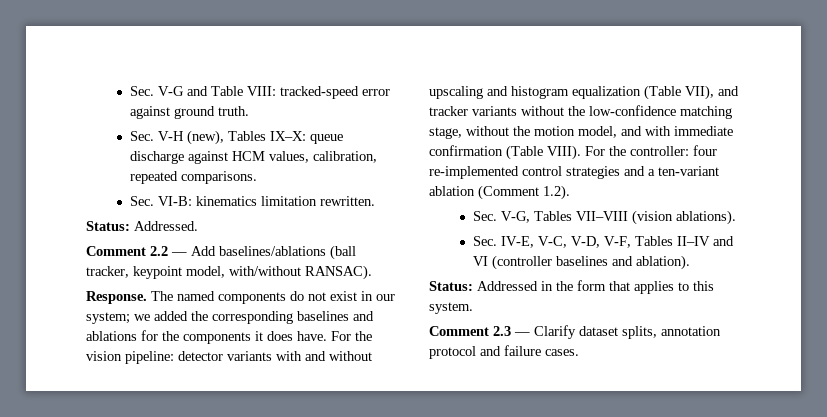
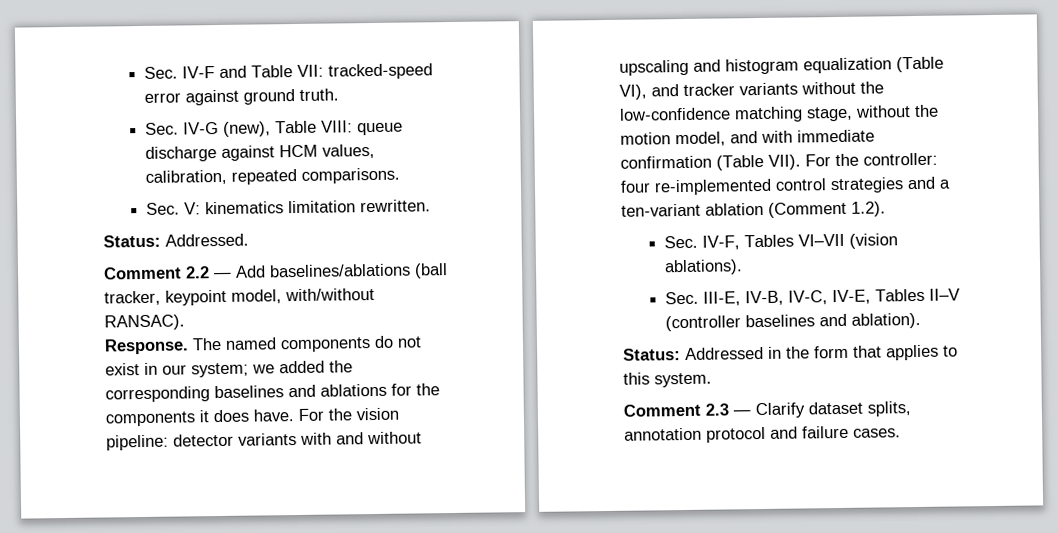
- Sec. V-G and Table VIII: tracked-speed error against ground truth.
+ Sec. IV-F and Table VII: tracked-speed error against ground truth.
- Sec. V-H (new), Tables IX–X: queue discharge against HCM values, calibration, repeated comparisons.
+ Sec. IV-G (new), Table VIII: queue discharge against HCM values, calibration, repeated comparisons.
- Sec. VI-B: kinematics limitation rewritten.
+ Sec. V: kinematics limitation rewritten.
- For the vision pipeline: detector variants with and without upscaling and histogram equalization (Table VII), and tracker variants without the low-confidence matching stage, without the motion model, and with immediate confirmation (Table VIII).
+ For the vision pipeline: detector variants with and without upscaling and histogram equalization (Table VI), and tracker variants without the low-confidence matching stage, without the motion model, and with immediate confirmation (Table VII).
- Sec. V-G, Tables VII–VIII (vision ablations).
+ Sec. IV-F, Tables VI–VII (vision ablations).
- Sec. IV-E, V-C, V-D, V-F, Tables II–IV and VI (controller baselines and ablation).
+ Sec. III-E, IV-B, IV-C, IV-E, Tables II–V (controller baselines and ablation).

